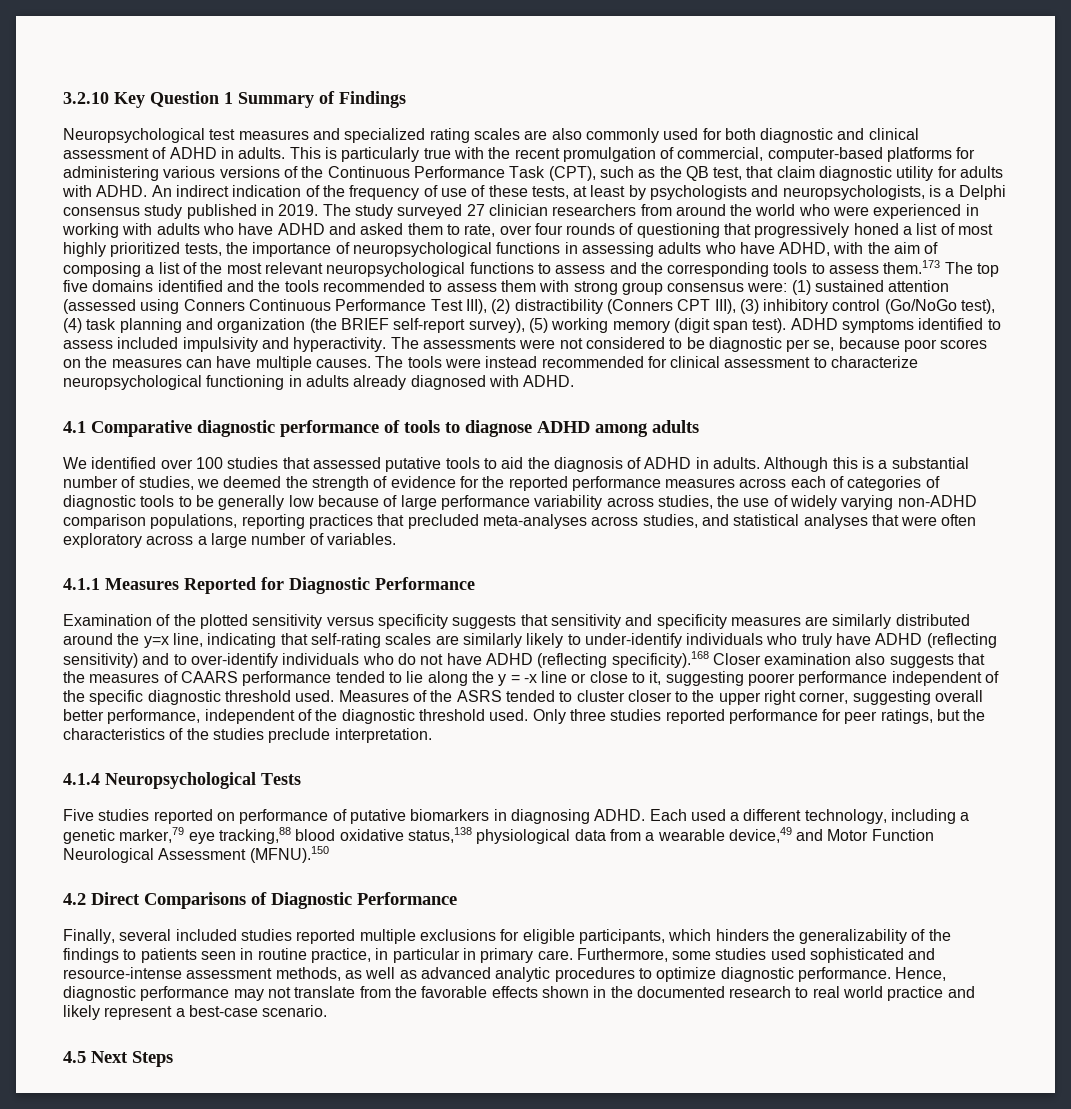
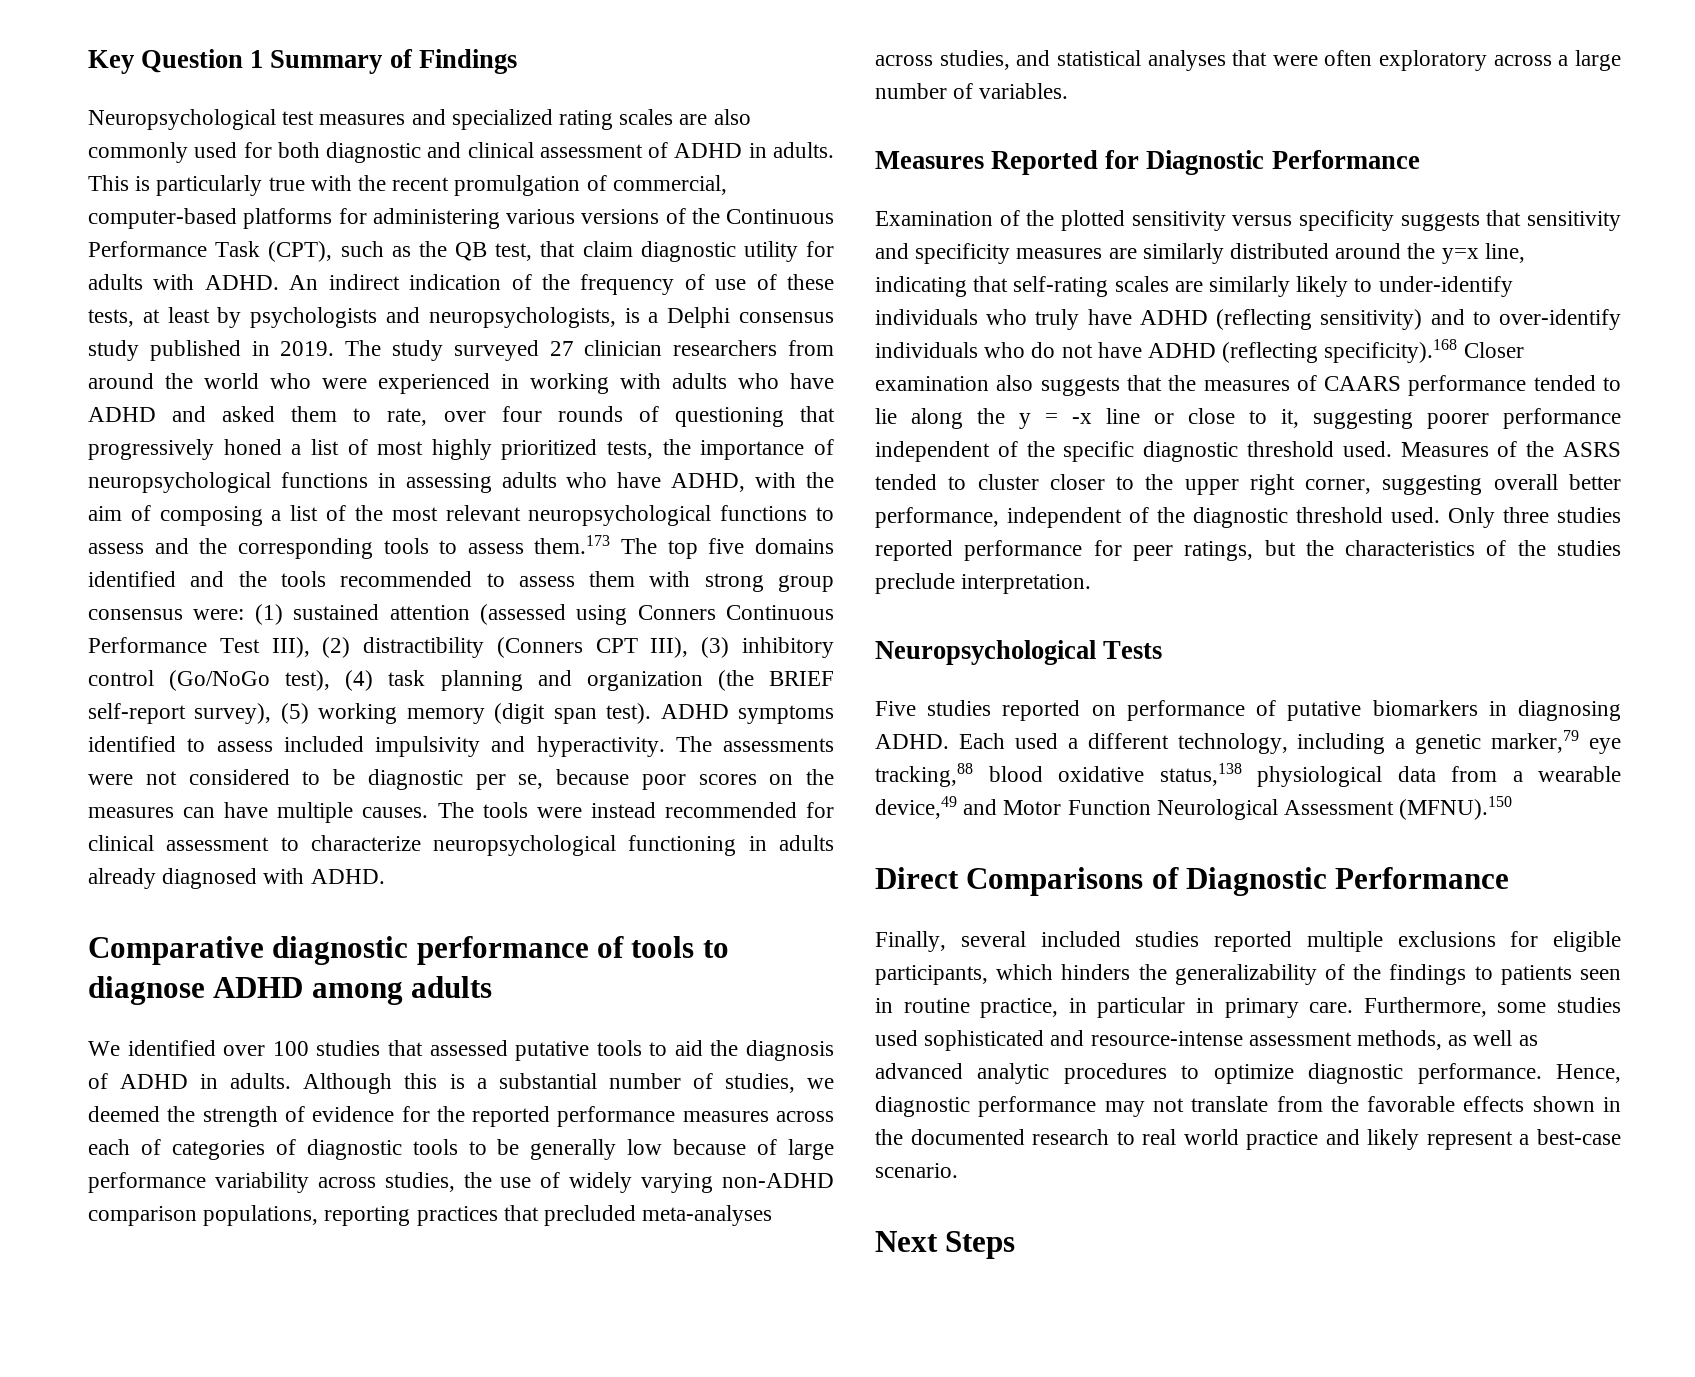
- 3.2.10 Key Question 1 Summary of Findings
+ Key Question 1 Summary of Findings
- 4.1 Comparative diagnostic performance of tools to diagnose ADHD among adults
+ Comparative diagnostic performance of tools to diagnose ADHD among adults
- 4.1.1 Measures Reported for Diagnostic Performance
+ Measures Reported for Diagnostic Performance
- 4.1.4 Neuropsychological Tests
+ Neuropsychological Tests
- 4.2 Direct Comparisons of Diagnostic Performance
+ Direct Comparisons of Diagnostic Performance
- 4.5 Next Steps
+ Next Steps

